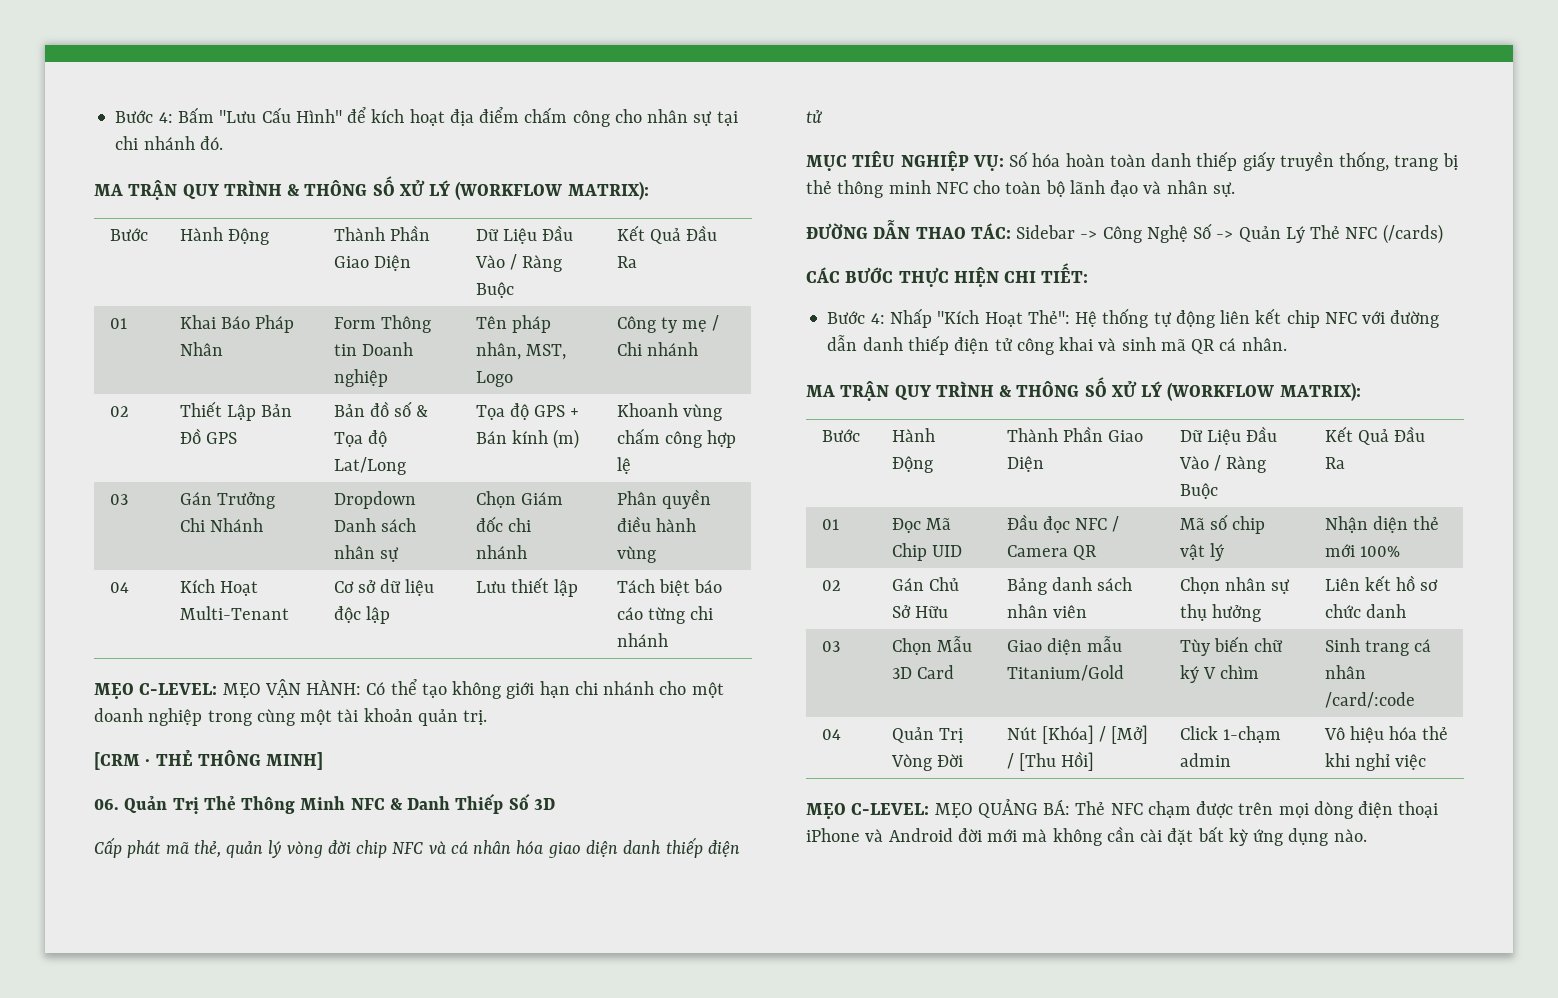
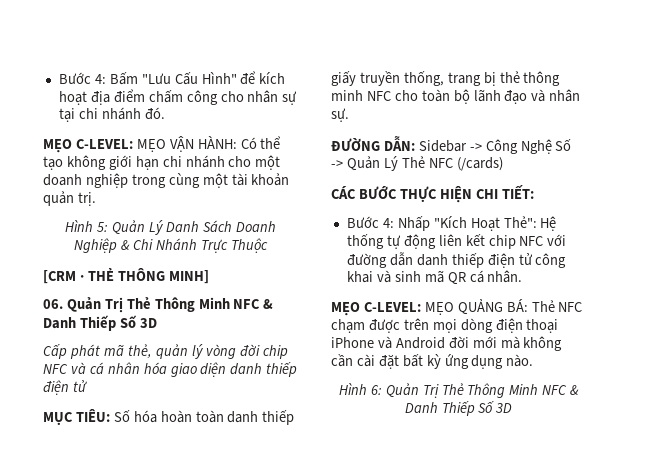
  Bước 4: Bấm "Lưu Cấu Hình" để kích hoạt địa điểm chấm công cho nhân sự tại chi nhánh đó.
- MA TRẬN QUY TRÌNH & THÔNG SỐ XỬ LÝ (WORKFLOW MATRIX):
- Bước | Hành Động | Thành Phần Giao Diện | Dữ Liệu Đầu Vào / Ràng Buộc | Kết Quả Đầu Ra
- 01 | Khai Báo Pháp Nhân | Form Thông tin Doanh nghiệp | Tên pháp nhân, MST, Logo | Công ty mẹ / Chi nhánh
- 02 | Thiết Lập Bản Đồ GPS | Bản đồ số & Tọa độ Lat/Long | Tọa độ GPS + Bán kính (m) | Khoanh vùng chấm công hợp lệ
- 03 | Gán Trưởng Chi Nhánh | Dropdown Danh sách nhân sự | Chọn Giám đốc chi nhánh | Phân quyền điều hành vùng
- 04 | Kích Hoạt Multi-Tenant | Cơ sở dữ liệu độc lập | Lưu thiết lập | Tách biệt báo cáo từng chi nhánh
+ Hình 5: Quản Lý Danh Sách Doanh Nghiệp & Chi Nhánh Trực Thuộc
- MỤC TIÊU NGHIỆP VỤ: Số hóa hoàn toàn danh thiếp giấy truyền thống, trang bị thẻ thông minh NFC cho toàn bộ lãnh đạo và nhân sự.
+ MỤC TIÊU: Số hóa hoàn toàn danh thiếp giấy truyền thống, trang bị thẻ thông minh NFC cho toàn bộ lãnh đạo và nhân sự.
- ĐƯỜNG DẪN THAO TÁC: Sidebar -> Công Nghệ Số -> Quản Lý Thẻ NFC (/cards)
+ ĐƯỜNG DẪN: Sidebar -> Công Nghệ Số -> Quản Lý Thẻ NFC (/cards)
  Bước 4: Nhấp "Kích Hoạt Thẻ": Hệ thống tự động liên kết chip NFC với đường dẫn danh thiếp điện tử công khai và sinh mã QR cá nhân.
- MA TRẬN QUY TRÌNH & THÔNG SỐ XỬ LÝ (WORKFLOW MATRIX):
- Bước | Hành Động | Thành Phần Giao Diện | Dữ Liệu Đầu Vào / Ràng Buộc | Kết Quả Đầu Ra
- 01 | Đọc Mã Chip UID | Đầu đọc NFC / Camera QR | Mã số chip vật lý | Nhận diện thẻ mới 100%
- 02 | Gán Chủ Sở Hữu | Bảng danh sách nhân viên | Chọn nhân sự thụ hưởng | Liên kết hồ sơ chức danh
- 03 | Chọn Mẫu 3D Card | Giao diện mẫu Titanium/Gold | Tùy biến chữ ký V chìm | Sinh trang cá nhân /card/:code
- 04 | Quản Trị Vòng Đời | Nút [Khóa] / [Mở] / [Thu Hồi] | Click 1-chạm admin | Vô hiệu hóa thẻ khi nghỉ việc
+ Hình 6: Quản Trị Thẻ Thông Minh NFC & Danh Thiếp Số 3D

